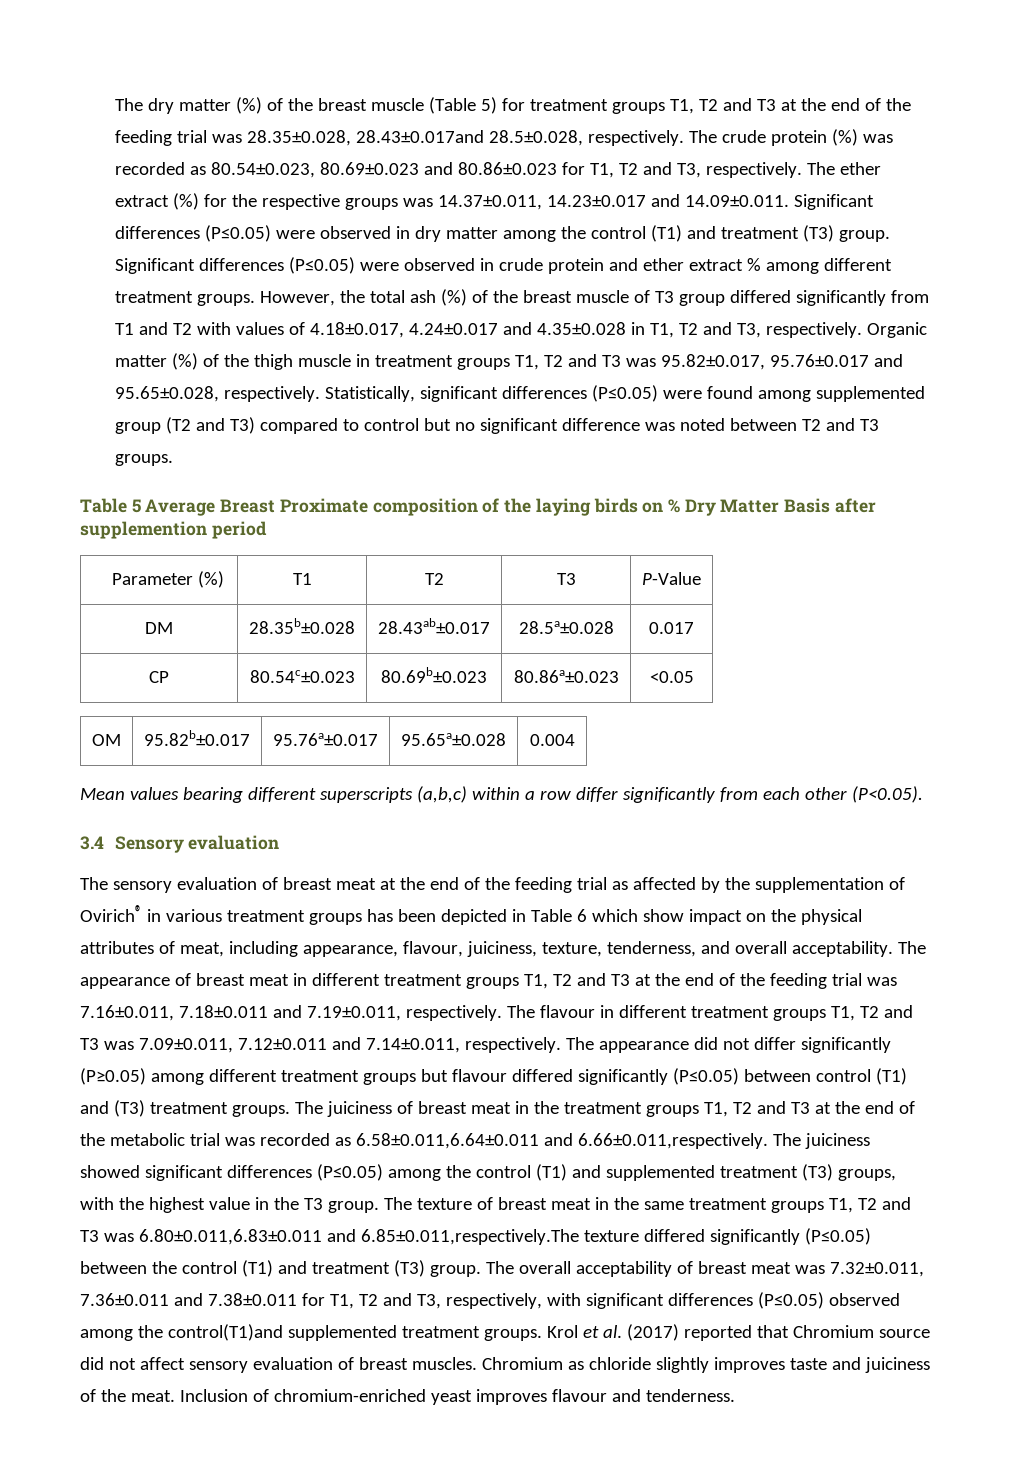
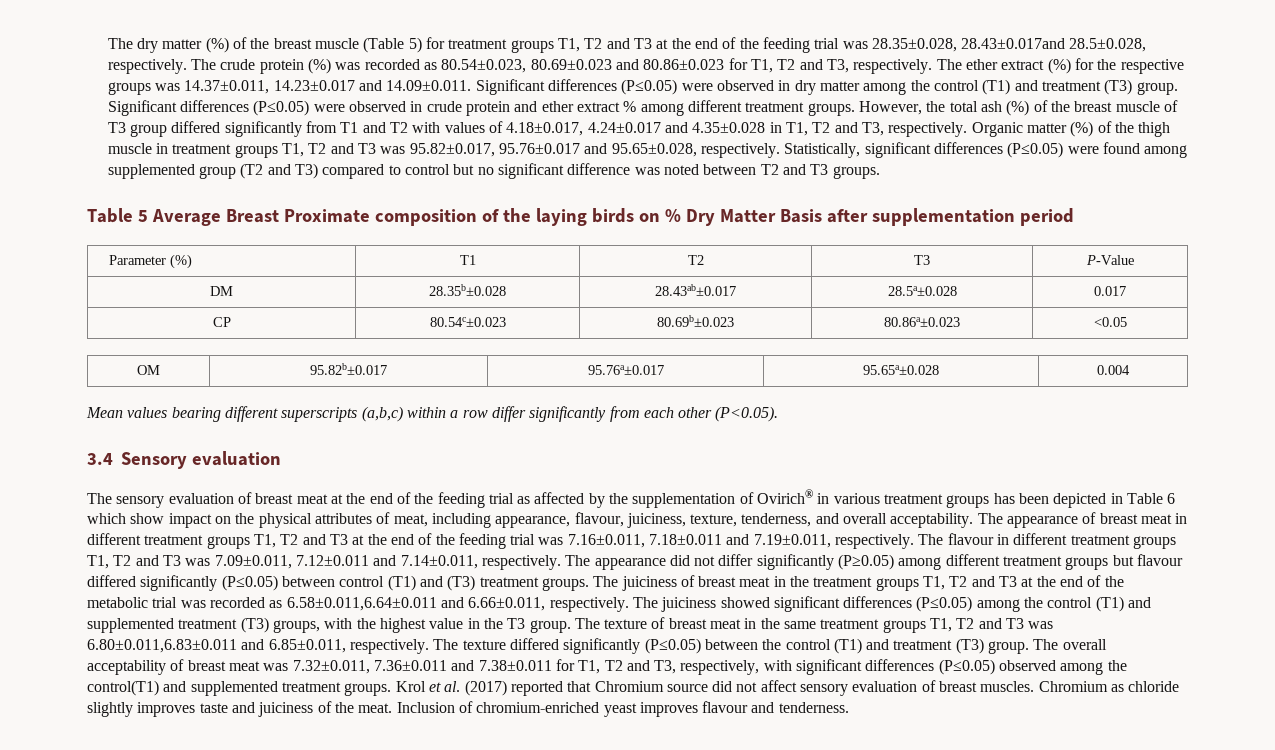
- Table 5 Average Breast Proximate composition of the laying birds on % Dry Matter Basis after supplemention period
+ Table 5 Average Breast Proximate composition of the laying birds on % Dry Matter Basis after supplementation period
- The juiciness of breast meat in the treatment groups T1, T2 and T3 at the end of the metabolic trial was recorded as 6.58±0.011,6.64±0.011 and 6.66±0.011,respectively. The juiciness showed significant differences (P≤0.05) among the control (T1) and supplemented treatment (T3) groups, with the highest value in the T3 group.
+ The juiciness of breast meat in the treatment groups T1, T2 and T3 at the end of the metabolic trial was recorded as 6.58±0.011,6.64±0.011 and 6.66±0.011, respectively. The juiciness showed significant differences (P≤0.05) among the control (T1) and supplemented treatment (T3) groups, with the highest value in the T3 group.
- The texture of breast meat in the same treatment groups T1, T2 and T3 was 6.80±0.011,6.83±0.011 and 6.85±0.011,respectively.The texture differed significantly (P≤0.05) between the control (T1) and treatment (T3) group.
+ The texture of breast meat in the same treatment groups T1, T2 and T3 was 6.80±0.011,6.83±0.011 and 6.85±0.011, respectively. The texture differed significantly (P≤0.05) between the control (T1) and treatment (T3) group.
- The overall acceptability of breast meat was 7.32±0.011, 7.36±0.011 and 7.38±0.011 for T1, T2 and T3, respectively, with significant differences (P≤0.05) observed among the control(T1)and supplemented treatment groups.
+ The overall acceptability of breast meat was 7.32±0.011, 7.36±0.011 and 7.38±0.011 for T1, T2 and T3, respectively, with significant differences (P≤0.05) observed among the control(T1) and supplemented treatment groups.

